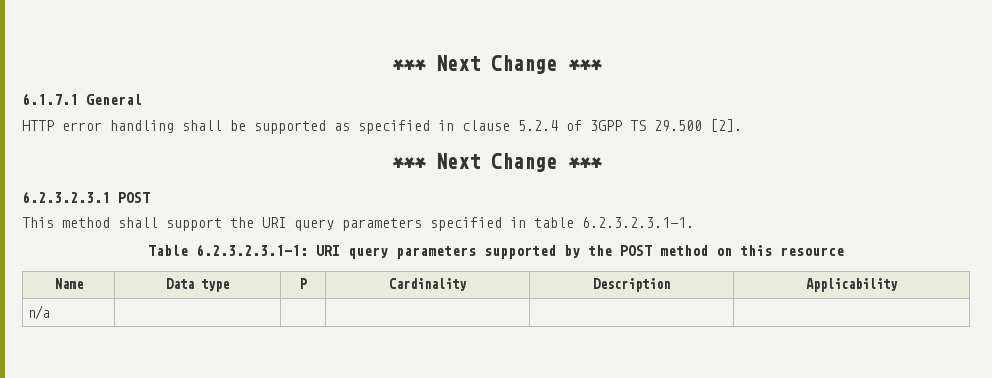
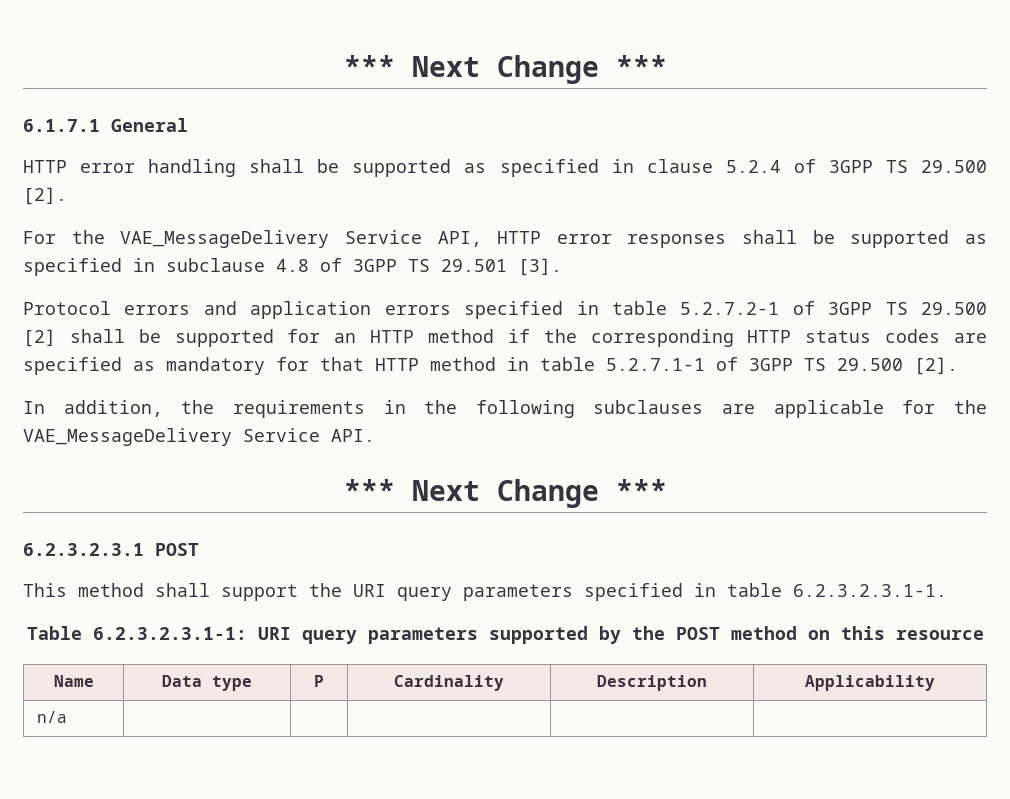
+ For the VAE_MessageDelivery Service API, HTTP error responses shall be supported as specified in subclause 4.8 of 3GPP TS 29.501 [3].
+ Protocol errors and application errors specified in table 5.2.7.2-1 of 3GPP TS 29.500 [2] shall be supported for an HTTP method if the corresponding HTTP status codes are specified as mandatory for that HTTP method in table 5.2.7.1-1 of 3GPP TS 29.500 [2].
+ In addition, the requirements in the following subclauses are applicable for the VAE_MessageDelivery Service API.

